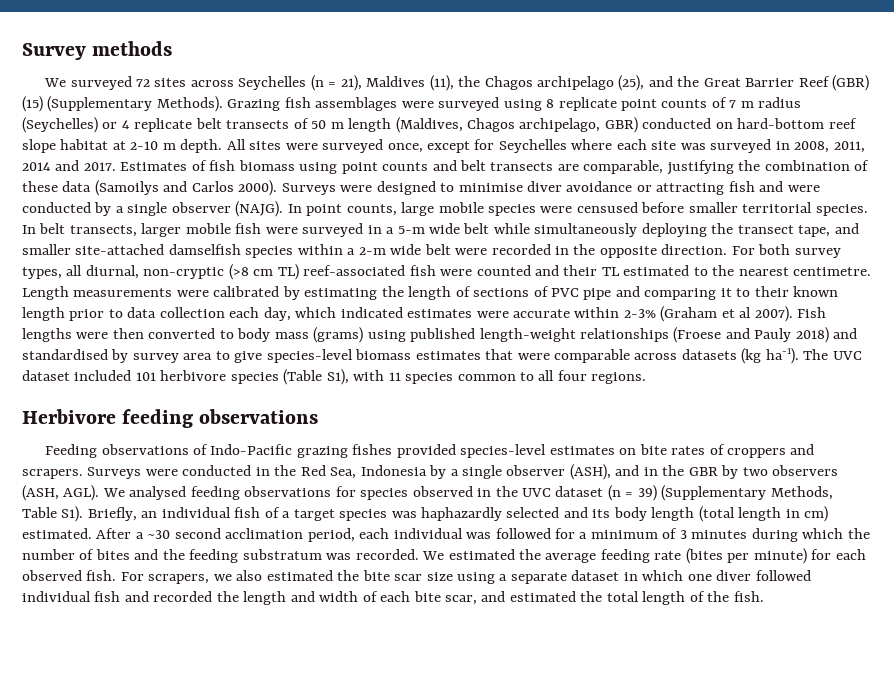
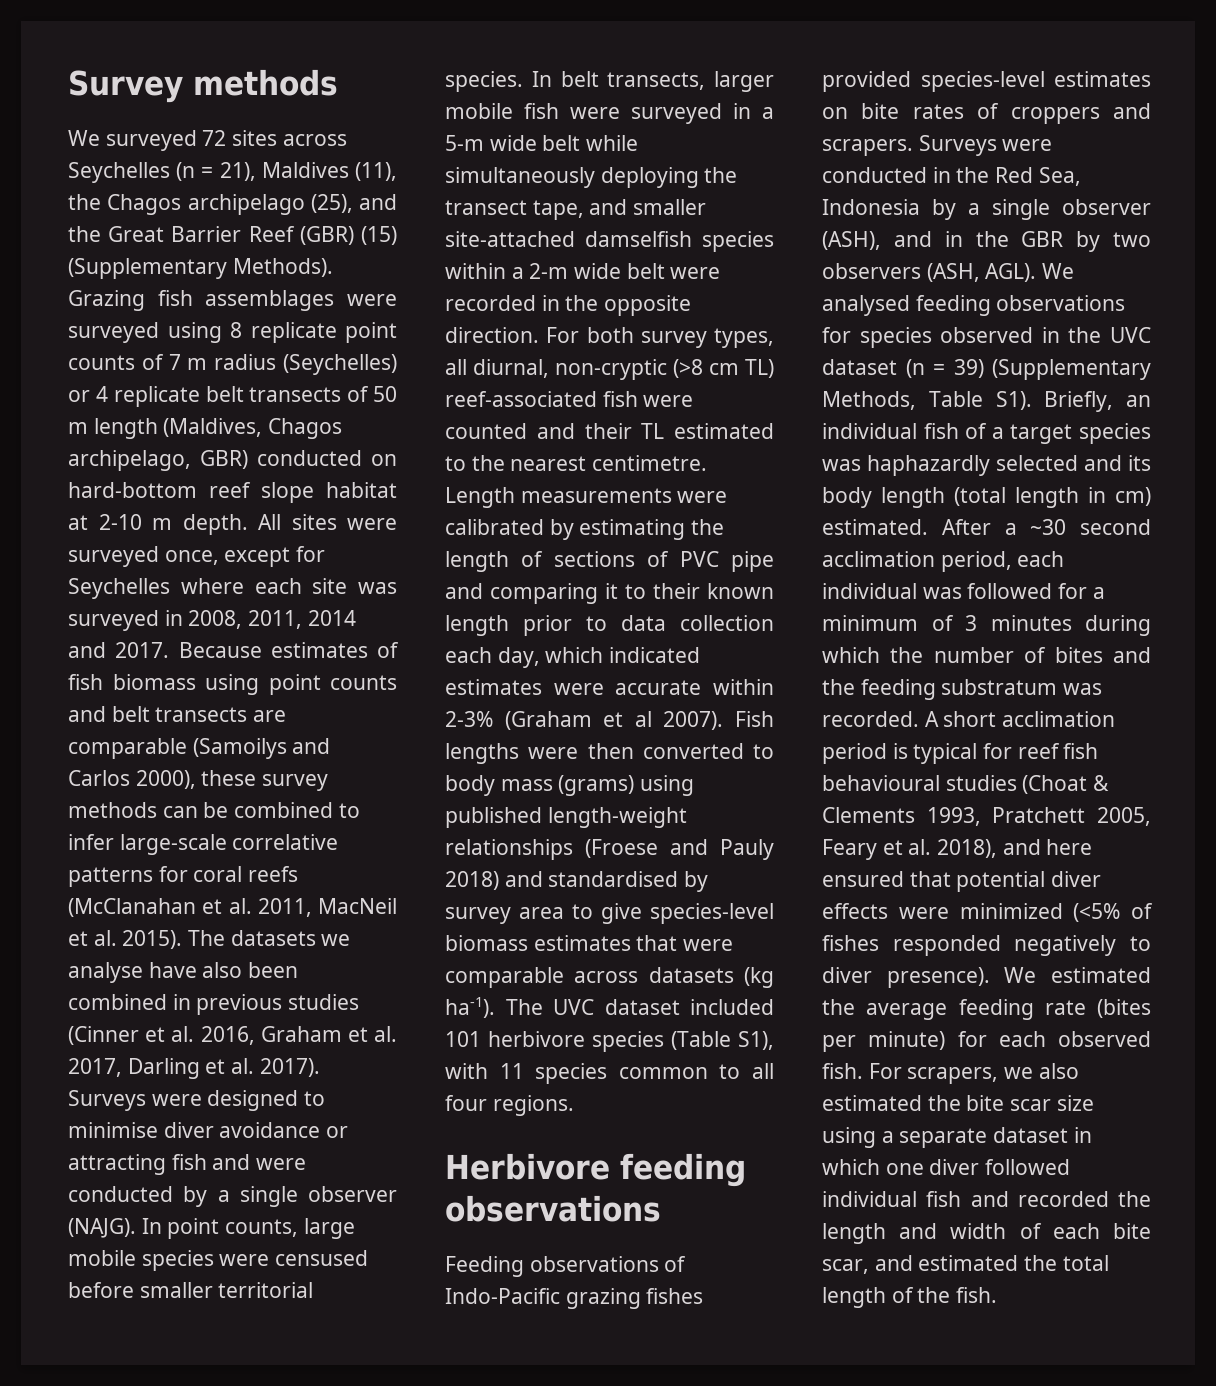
- Estimates of fish biomass using point counts and belt transects are comparable, justifying the combination of these data (Samoilys and Carlos 2000).
+ Because estimates of fish biomass using point counts and belt transects are comparable (Samoilys and Carlos 2000), these survey methods can be combined to infer large-scale correlative patterns for coral reefs (McClanahan et al. 2011, MacNeil et al. 2015). The datasets we analyse have also been combined in previous studies (Cinner et al. 2016, Graham et al. 2017, Darling et al. 2017).
+ A short acclimation period is typical for reef fish behavioural studies (Choat & Clements 1993, Pratchett 2005, Feary et al. 2018), and here ensured that potential diver effects were minimized (<5% of fishes responded negatively to diver presence).

